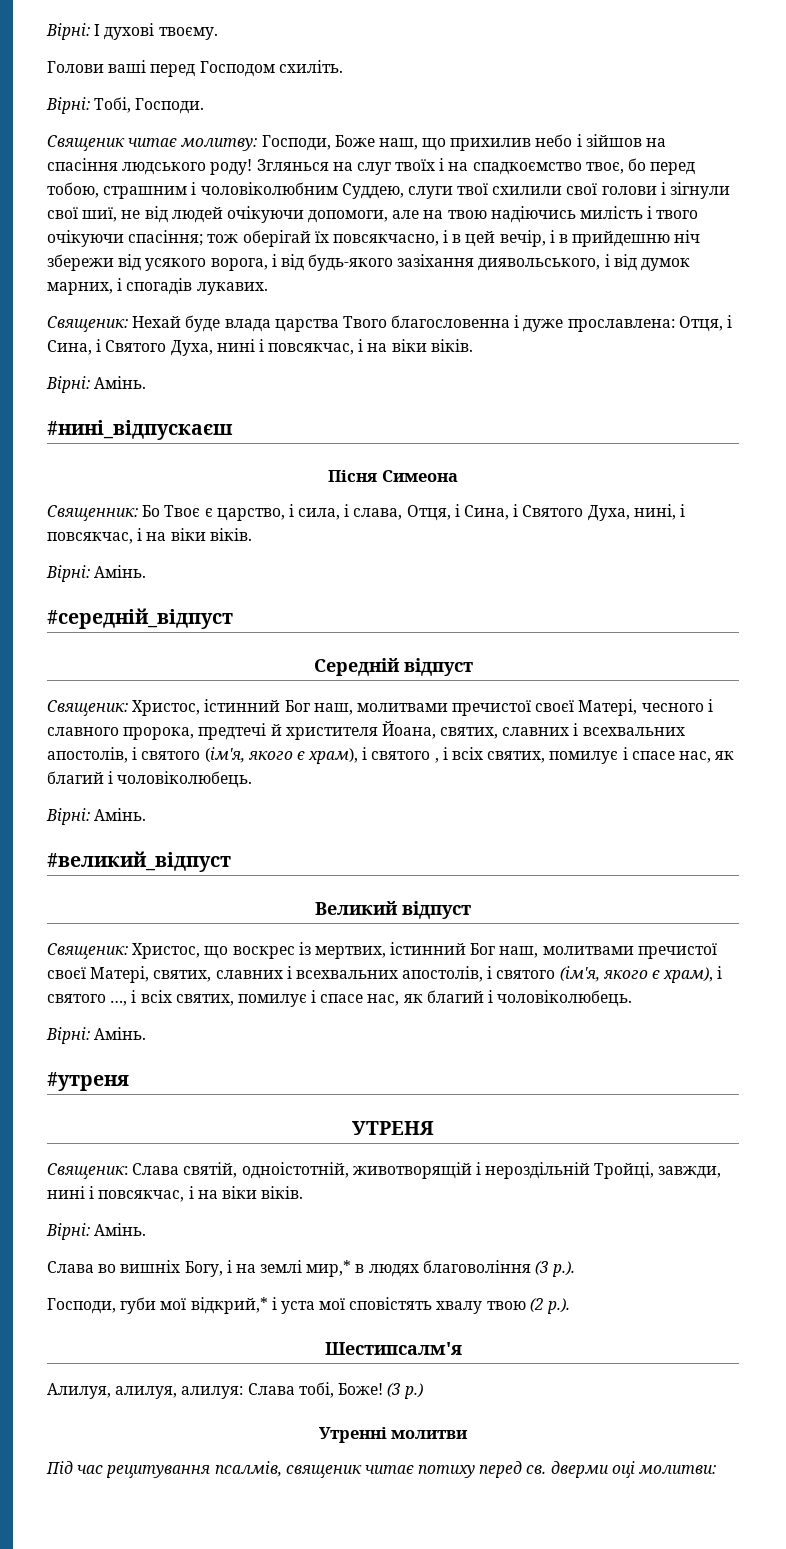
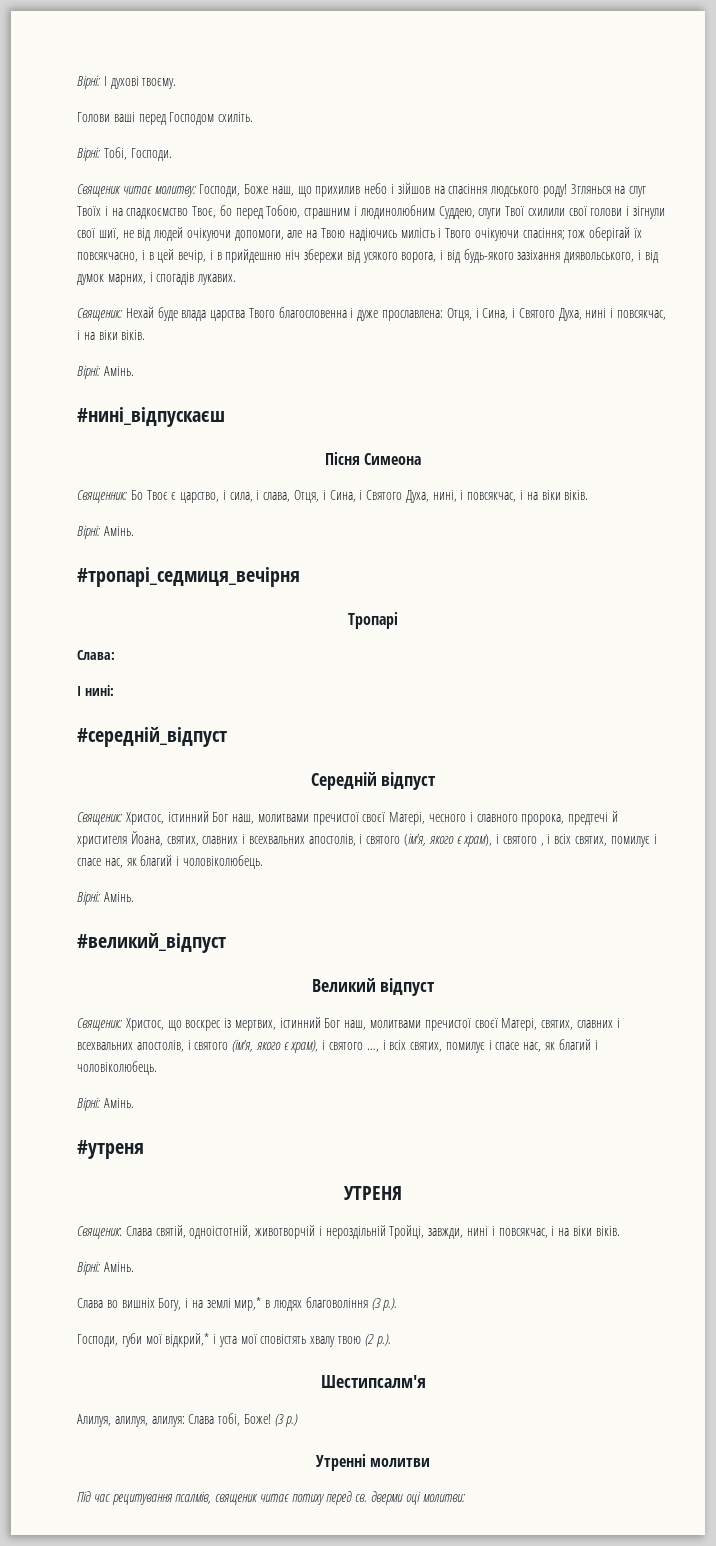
- Зглянься на слуг твоїх і на спадкоємство твоє, бо перед тобою, страшним і чоловіколюбним Суддею, слуги твої схилили свої голови і зігнули свої шиї, не від людей очікуючи допомоги, але на твою надіючись милість і твого очікуючи спасіння; тож оберігай їх повсякчасно, і в цей вечір, і в прийдешню ніч збережи від усякого ворога, і від будь-якого зазіхання диявольського, і від думок марних, і спогадів лукавих.
+ Зглянься на слуг Твоїх і на спадкоємство Твоє, бо перед Тобою, страшним і людинолюбним Суддею, слуги Твої схилили свої голови і зігнули свої шиї, не від людей очікуючи допомоги, але на Твою надіючись милість і Твого очікуючи спасіння; тож оберігай їх повсякчасно, і в цей вечір, і в прийдешню ніч збережи від усякого ворога, і від будь-якого зазіхання диявольського, і від думок марних, і спогадів лукавих.
+ #тропарі_седмиця_вечірня
+ Тропарі
+ Слава:
+ І нині:
- Священик: Слава святій, одноістотній, животворящій і нероздільній Тройці, завжди, нині і повсякчас, і на віки віків.
+ Священик: Слава святій, одноістотній, животворчій і нероздільній Тройці, завжди, нині і повсякчас, і на віки віків.

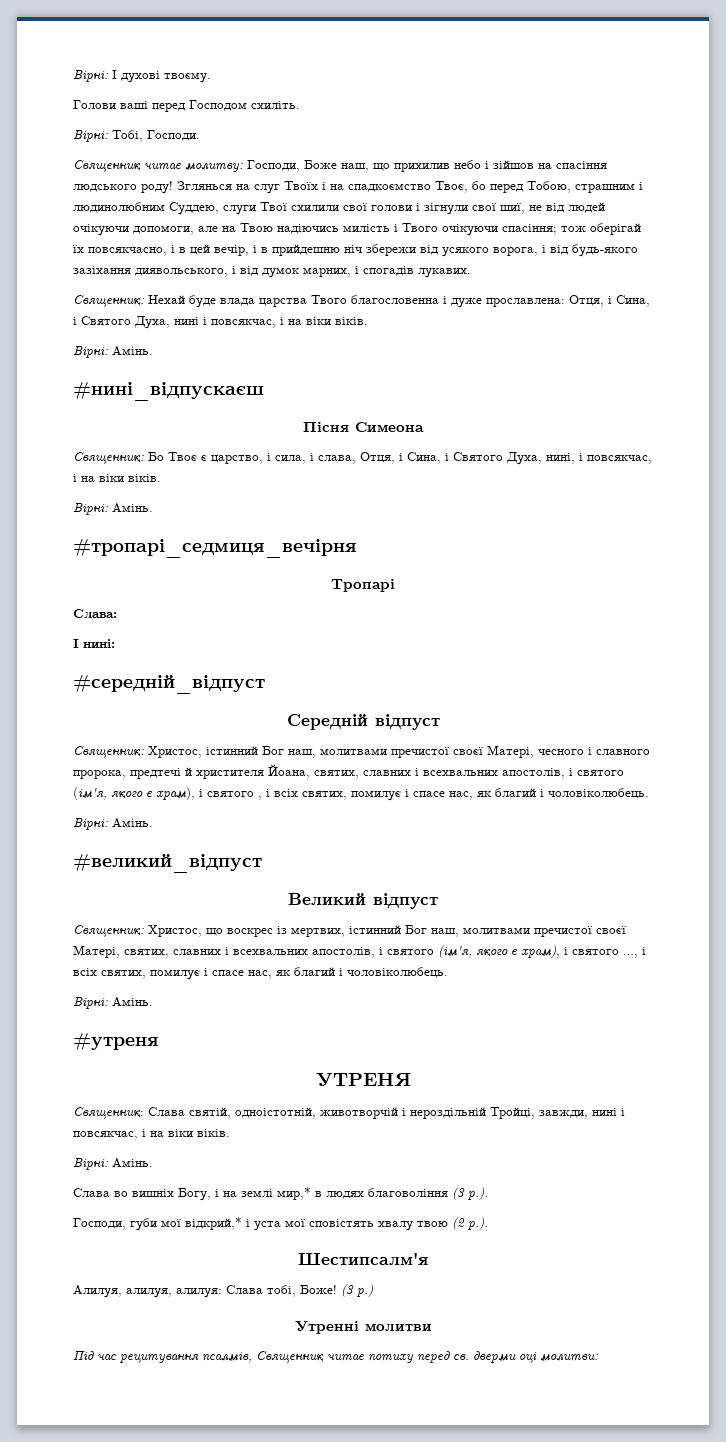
- Священик читає молитву: Господи, Боже наш, що прихилив небо і зійшов на спасіння людського роду!
+ Священник читає молитву: Господи, Боже наш, що прихилив небо і зійшов на спасіння людського роду!
- Священик: Нехай буде влада царства Твого благословенна і дуже прославлена: Отця, і Сина, і Святого Духа, нині і повсякчас, і на віки віків.
+ Священник: Нехай буде влада царства Твого благословенна і дуже прославлена: Отця, і Сина, і Святого Духа, нині і повсякчас, і на віки віків.
- Священик: Христос, істинний Бог наш, молитвами пречистої своєї Матері, чесного і славного пророка, предтечі й христителя Йоана, святих, славних і всехвальних апостолів, і святого (ім'я, якого є храм), і святого , і всіх святих, помилує і спасе нас, як благий і чоловіколюбець.
+ Священник: Христос, істинний Бог наш, молитвами пречистої своєї Матері, чесного і славного пророка, предтечі й христителя Йоана, святих, славних і всехвальних апостолів, і святого (ім'я, якого є храм), і святого , і всіх святих, помилує і спасе нас, як благий і чоловіколюбець.
- Священик: Христос, що воскрес із мертвих, істинний Бог наш, молитвами пречистої своєї Матері, святих, славних і всехвальних апостолів, і святого (ім'я, якого є храм), і святого …, і всіх святих, помилує і спасе нас, як благий і чоловіколюбець.
+ Священник: Христос, що воскрес із мертвих, істинний Бог наш, молитвами пречистої своєї Матері, святих, славних і всехвальних апостолів, і святого (ім'я, якого є храм), і святого …, і всіх святих, помилує і спасе нас, як благий і чоловіколюбець.
- Священик: Слава святій, одноістотній, животворчій і нероздільній Тройці, завжди, нині і повсякчас, і на віки віків.
+ Священник: Слава святій, одноістотній, животворчій і нероздільній Тройці, завжди, нині і повсякчас, і на віки віків.
- Під час рецитування псалмів, священик читає потиху перед св. дверми оці молитви:
+ Під час рецитування псалмів, Священник читає потиху перед св. дверми оці молитви:

